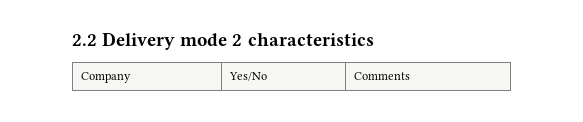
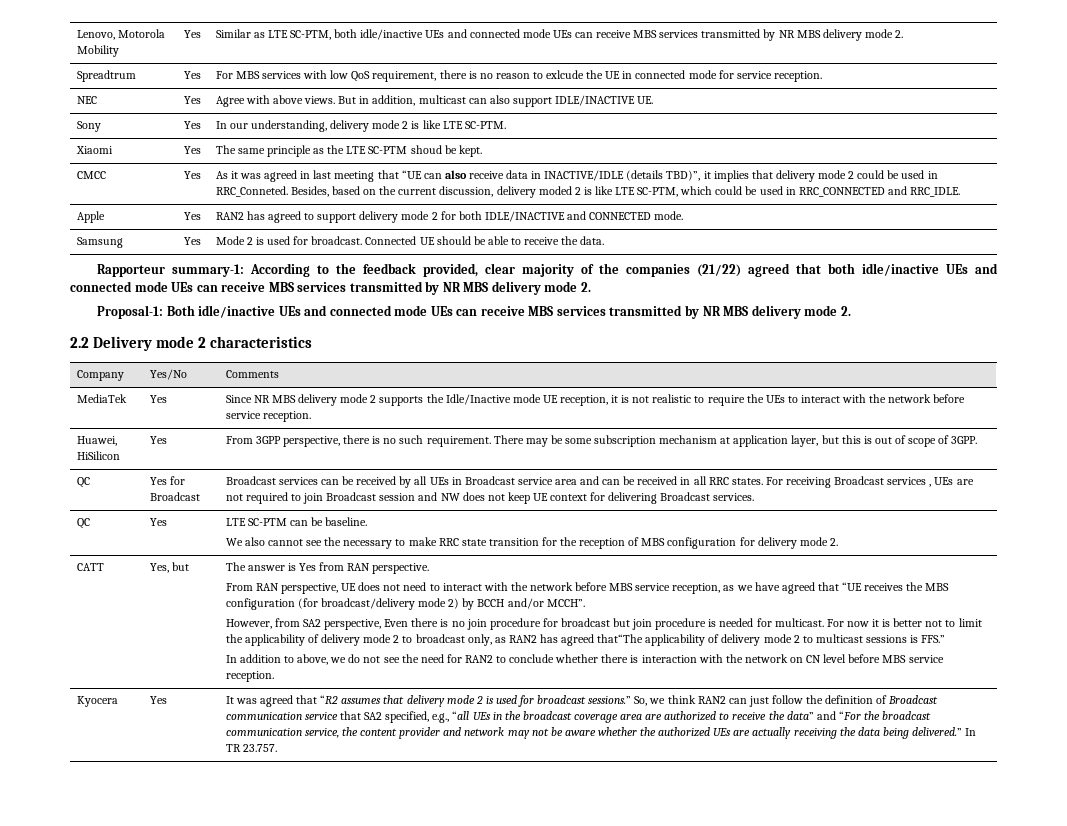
+ Lenovo, Motorola Mobility | Yes | Similar as LTE SC-PTM, both idle/inactive UEs and connected mode UEs can receive MBS services transmitted by NR MBS delivery mode 2.
+ Spreadtrum | Yes | For MBS services with low QoS requirement, there is no reason to exlcude the UE in connected mode for service reception.
+ NEC | Yes | Agree with above views. But in addition, multicast can also support IDLE/INACTIVE UE.
+ Sony | Yes | In our understanding, delivery mode 2 is like LTE SC-PTM.
+ Xiaomi | Yes | The same principle as the LTE SC-PTM shoud be kept.
+ CMCC | Yes | As it was agreed in last meeting that “UE can also receive data in INACTIVE/IDLE (details TBD)”, it implies that delivery mode 2 could be used in RRC_Conneted. Besides, based on the current discussion, delivery moded 2 is like LTE SC-PTM, which could be used in RRC_CONNECTED and RRC_IDLE.
+ Apple | Yes | RAN2 has agreed to support delivery mode 2 for both IDLE/INACTIVE and CONNECTED mode.
+ Samsung | Yes | Mode 2 is used for broadcast. Connected UE should be able to receive the data.
+ Rapporteur summary-1: According to the feedback provided, clear majority of the companies (21/22) agreed that both idle/inactive UEs and connected mode UEs can receive MBS services transmitted by NR MBS delivery mode 2.
+ Proposal-1: Both idle/inactive UEs and connected mode UEs can receive MBS services transmitted by NR MBS delivery mode 2.
+ MediaTek | Yes | Since NR MBS delivery mode 2 supports the Idle/Inactive mode UE reception, it is not realistic to require the UEs to interact with the network before service reception.
+ Huawei, HiSilicon | Yes | From 3GPP perspective, there is no such requirement. There may be some subscription mechanism at application layer, but this is out of scope of 3GPP.
+ QC | Yes for Broadcast | Broadcast services can be received by all UEs in Broadcast service area and can be received in all RRC states. For receiving Broadcast services , UEs are not required to join Broadcast session and NW does not keep UE context for delivering Broadcast services.
+ QC | Yes | LTE SC-PTM can be baseline.
+ We also cannot see the necessary to make RRC state transition for the reception of MBS configuration for delivery mode 2.
+ CATT | Yes, but | The answer is Yes from RAN perspective.
+ From RAN perspective, UE does not need to interact with the network before MBS service reception, as we have agreed that “UE receives the MBS configuration (for broadcast/delivery mode 2) by BCCH and/or MCCH”.
+ However, from SA2 perspective, Even there is no join procedure for broadcast but join procedure is needed for multicast. For now it is better not to limit the applicability of delivery mode 2 to broadcast only, as RAN2 has agreed that“The applicability of delivery mode 2 to multicast sessions is FFS.”
+ In addition to above, we do not see the need for RAN2 to conclude whether there is interaction with the network on CN level before MBS service reception.
+ Kyocera | Yes | It was agreed that “R2 assumes that delivery mode 2 is used for broadcast sessions.” So, we think RAN2 can just follow the definition of Broadcast communication service that SA2 specified, e.g., “all UEs in the broadcast coverage area are authorized to receive the data” and “For the broadcast communication service, the content provider and network may not be aware whether the authorized UEs are actually receiving the data being delivered.” In TR 23.757.

